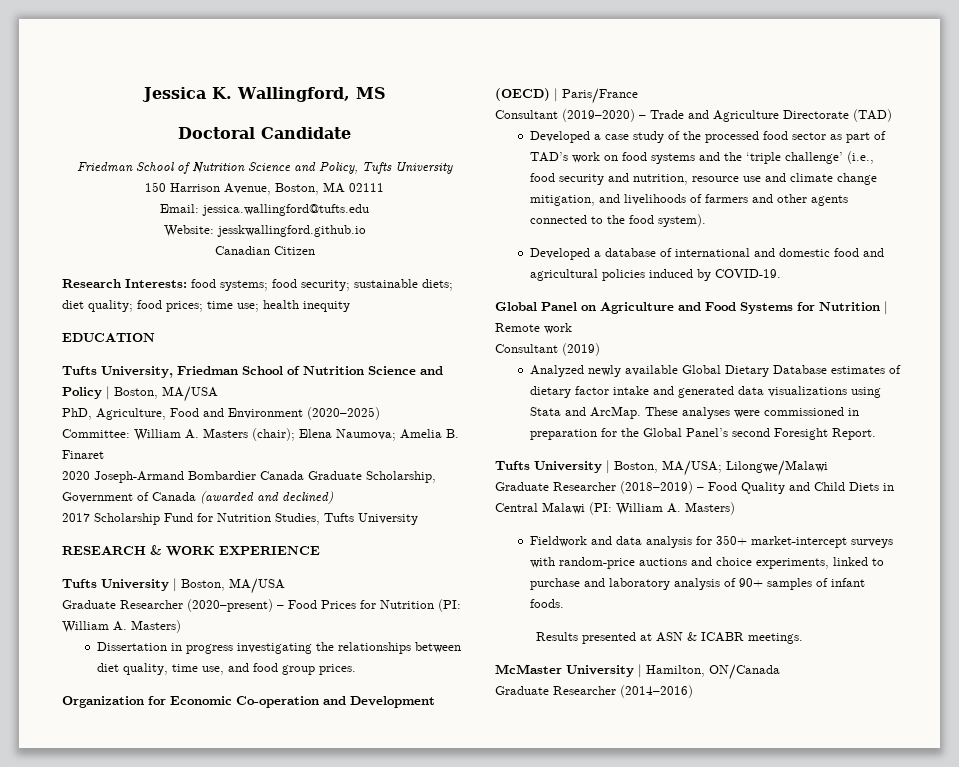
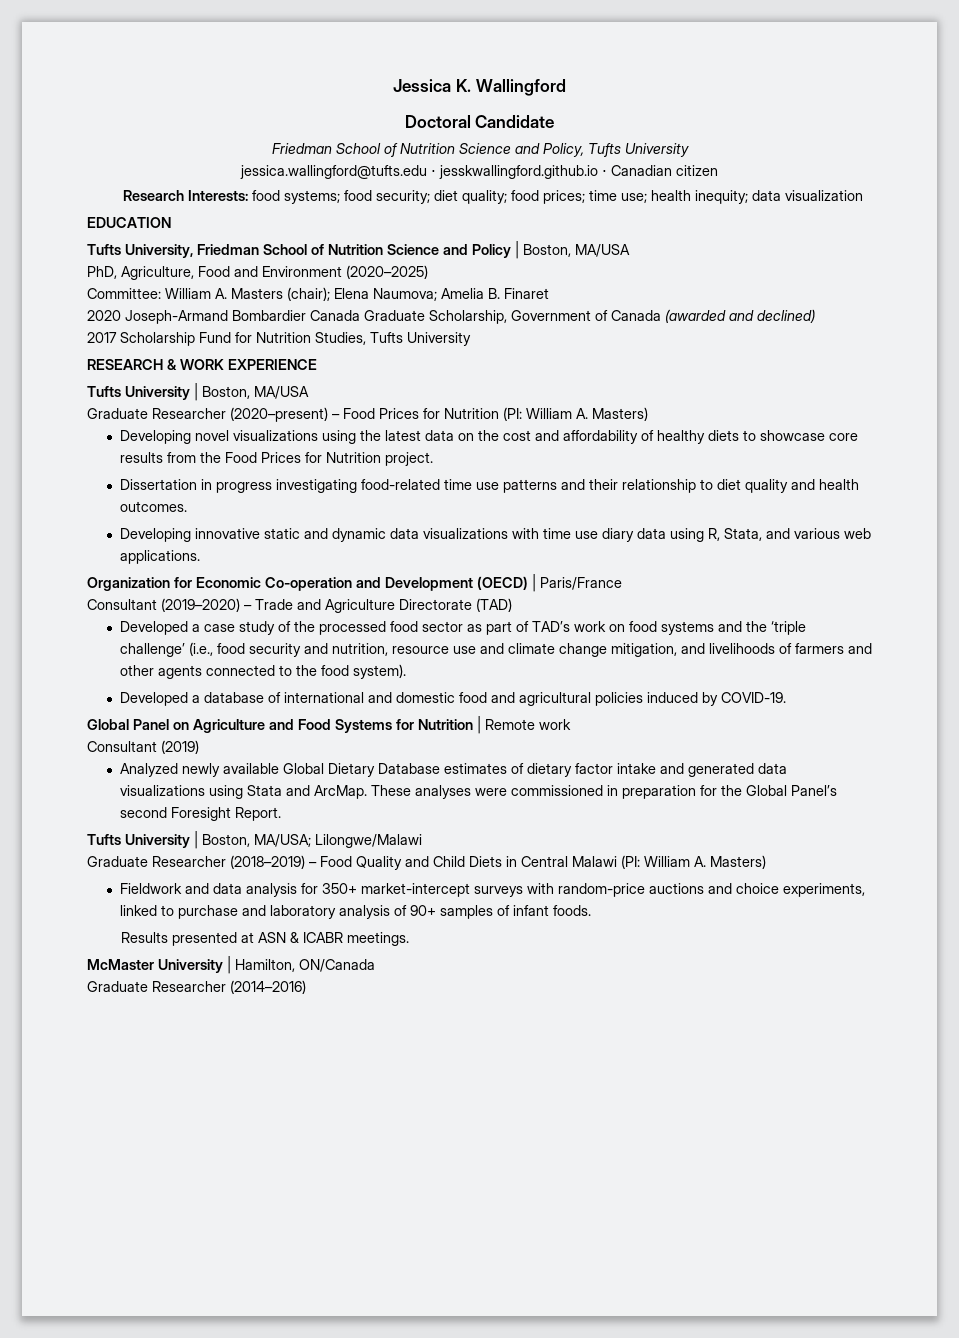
- Jessica K. Wallingford, MS
+ Jessica K. Wallingford
- 150 Harrison Avenue, Boston, MA 02111
- Email: jessica.wallingford@tufts.edu
- Website: jesskwallingford.github.io
- Canadian Citizen
+ jessica.wallingford@tufts.edu ⋅ jesskwallingford.github.io ⋅ Canadian citizen
- Research Interests: food systems; food security; sustainable diets; diet quality; food prices; time use; health inequity
+ Research Interests: food systems; food security; diet quality; food prices; time use; health inequity; data visualization
- Dissertation in progress investigating the relationships between diet quality, time use, and food group prices.
+ Developing novel visualizations using the latest data on the cost and affordability of healthy diets to showcase core results from the Food Prices for Nutrition project.
+ Dissertation in progress investigating food-related time use patterns and their relationship to diet quality and health outcomes.
+ Developing innovative static and dynamic data visualizations with time use diary data using R, Stata, and various web applications.

